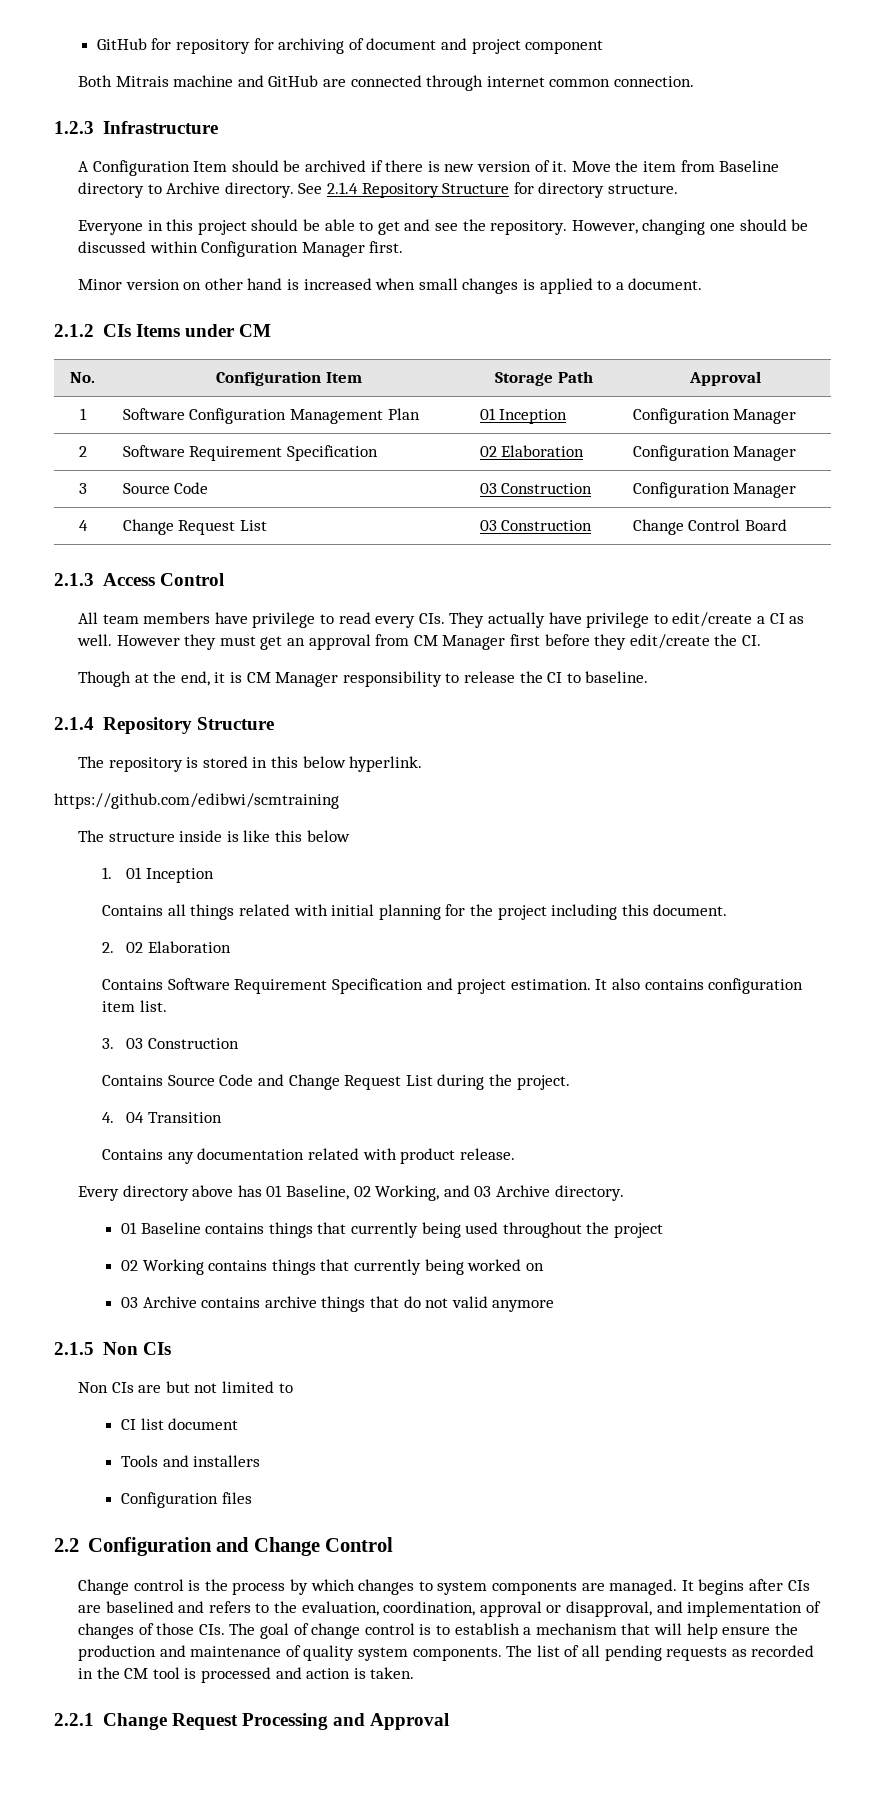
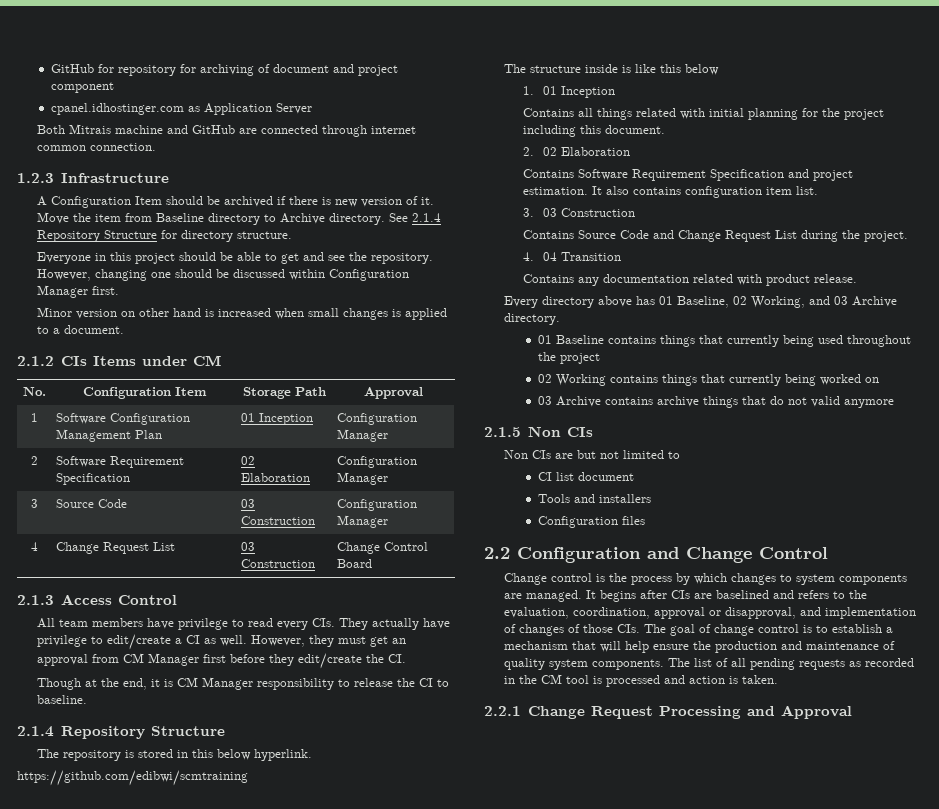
+ cpanel.idhostinger.com as Application Server
- However they must get an approval from CM Manager first before they edit/create the CI.
+ However, they must get an approval from CM Manager first before they edit/create the CI.

